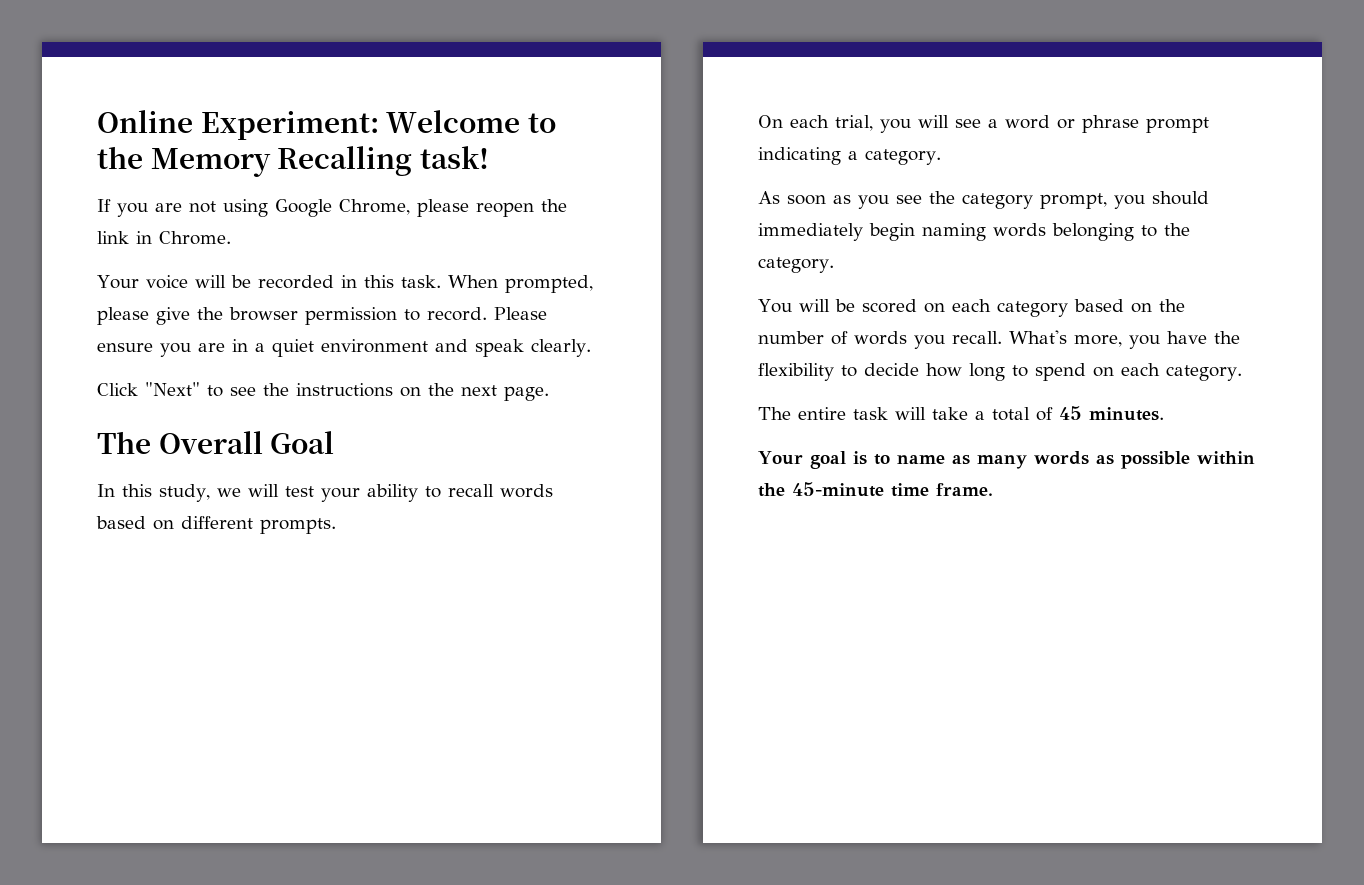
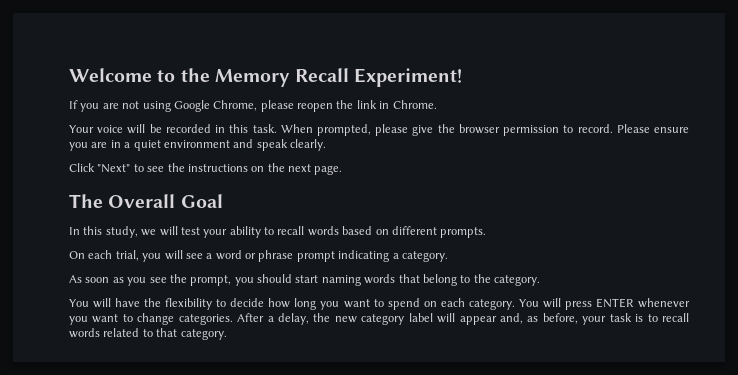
- Online Experiment: Welcome to the Memory Recalling task!
+ Welcome to the Memory Recall Experiment!
- As soon as you see the category prompt, you should immediately begin naming words belonging to the category.
+ As soon as you see the prompt, you should start naming words that belong to the category.
- You will be scored on each category based on the number of words you recall. What's more, you have the flexibility to decide how long to spend on each category.
- The entire task will take a total of 45 minutes.
- Your goal is to name as many words as possible within the 45-minute time frame.
+ You will have the flexibility to decide how long you want to spend on each category. You will press ENTER whenever you want to change categories. After a delay, the new category label will appear and, as before, your task is to recall words related to that category.

